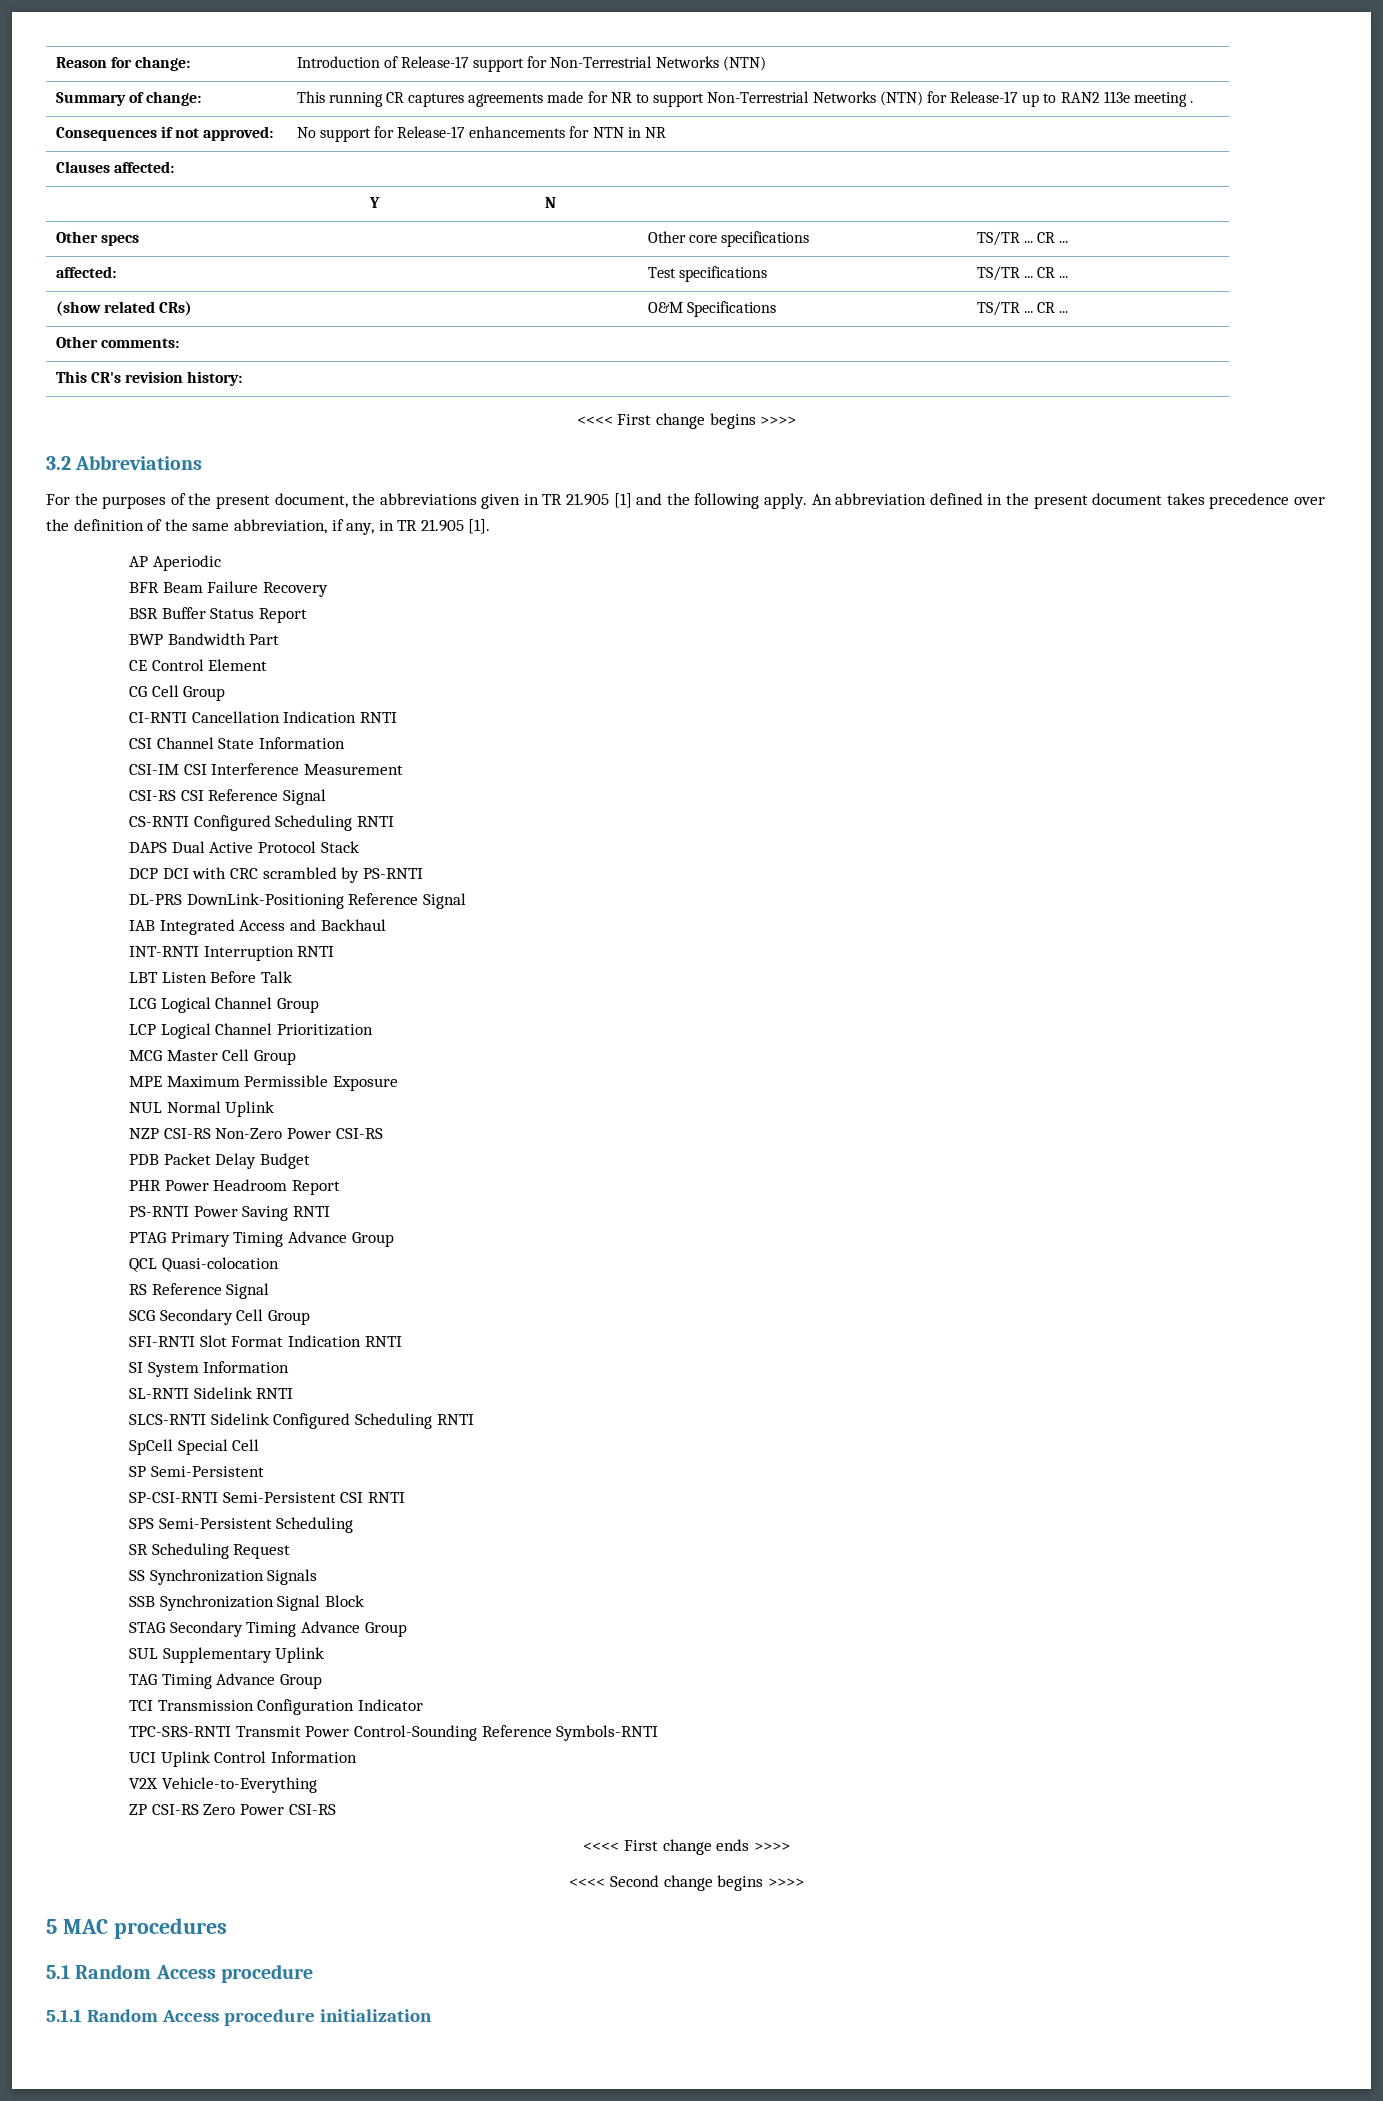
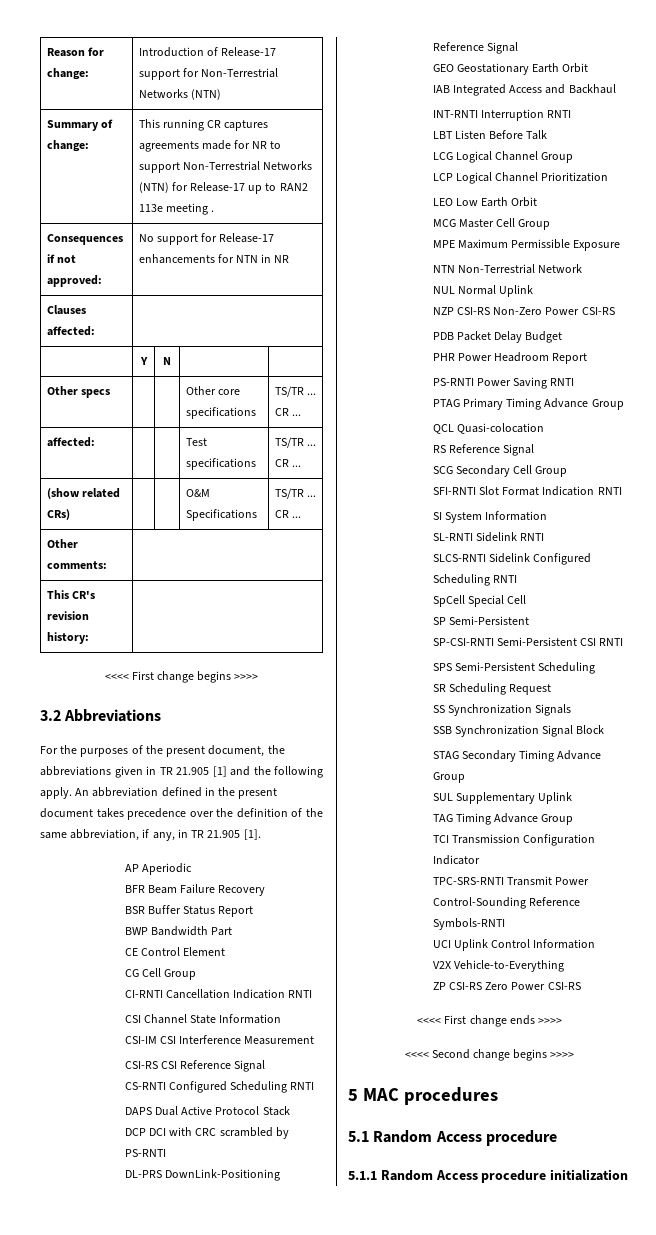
+ GEO Geostationary Earth Orbit
+ LEO Low Earth Orbit
+ NTN Non-Terrestrial Network

